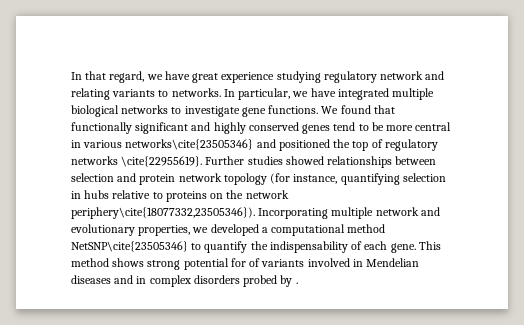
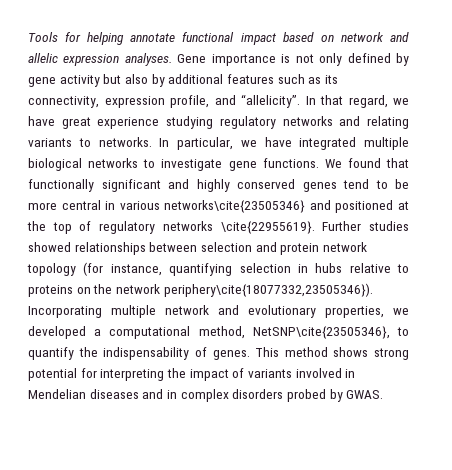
+ Tools for helping annotate functional impact based on network and allelic expression analyses. Gene importance is not only defined by gene activity but also by additional features such as its connectivity, expression profile, and “allelicity”.
- In that regard, we have great experience studying regulatory network and relating variants to networks.
+ In that regard, we have great experience studying regulatory networks and relating variants to networks.
- We found that functionally significant and highly conserved genes tend to be more central in various networks\cite{23505346} and positioned the top of regulatory networks \cite{22955619}.
+ We found that functionally significant and highly conserved genes tend to be more central in various networks\cite{23505346} and positioned at the top of regulatory networks \cite{22955619}.
- Incorporating multiple network and evolutionary properties, we developed a computational method NetSNP\cite{23505346} to quantify the indispensability of each gene.
+ Incorporating multiple network and evolutionary properties, we developed a computational method, NetSNP\cite{23505346}, to quantify the indispensability of genes.
- This method shows strong potential for of variants involved in Mendelian diseases and in complex disorders probed by .
+ This method shows strong potential for interpreting the impact of variants involved in Mendelian diseases and in complex disorders probed by GWAS.

